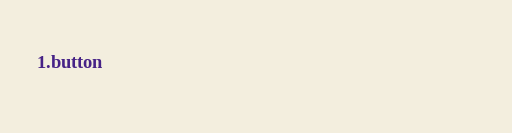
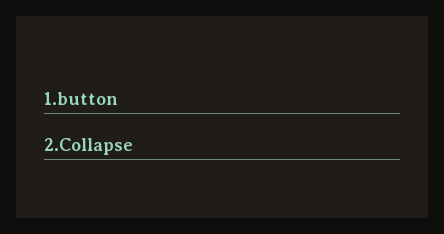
+ 2.Collapse

